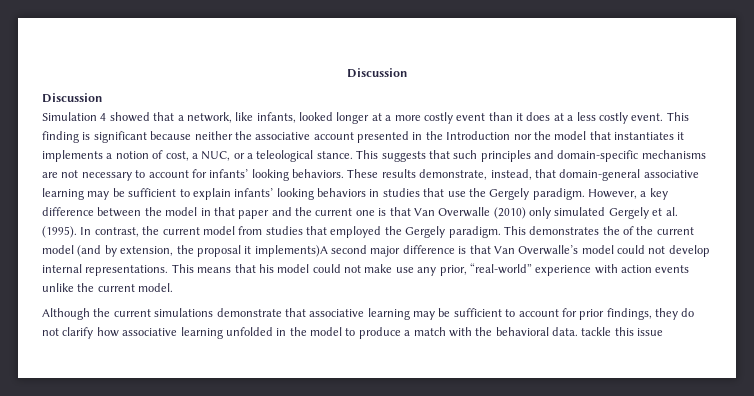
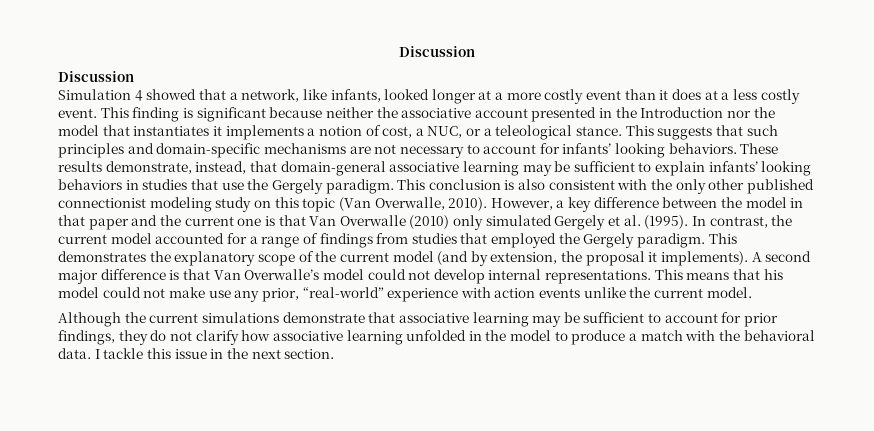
+ This conclusion is also consistent with the only other published connectionist modeling study on this topic (Van Overwalle, 2010).
- In contrast, the current model from studies that employed the Gergely paradigm.
+ In contrast, the current model accounted for a range of findings from studies that employed the Gergely paradigm.
- This demonstrates the of the current model (and by extension, the proposal it implements)A second major difference is that Van Overwalle’s model could not develop internal representations.
+ This demonstrates the explanatory scope of the current model (and by extension, the proposal it implements). A second major difference is that Van Overwalle’s model could not develop internal representations.
- Although the current simulations demonstrate that associative learning may be sufficient to account for prior findings, they do not clarify how associative learning unfolded in the model to produce a match with the behavioral data. tackle this issue
+ Although the current simulations demonstrate that associative learning may be sufficient to account for prior findings, they do not clarify how associative learning unfolded in the model to produce a match with the behavioral data. I tackle this issue in the next section.

